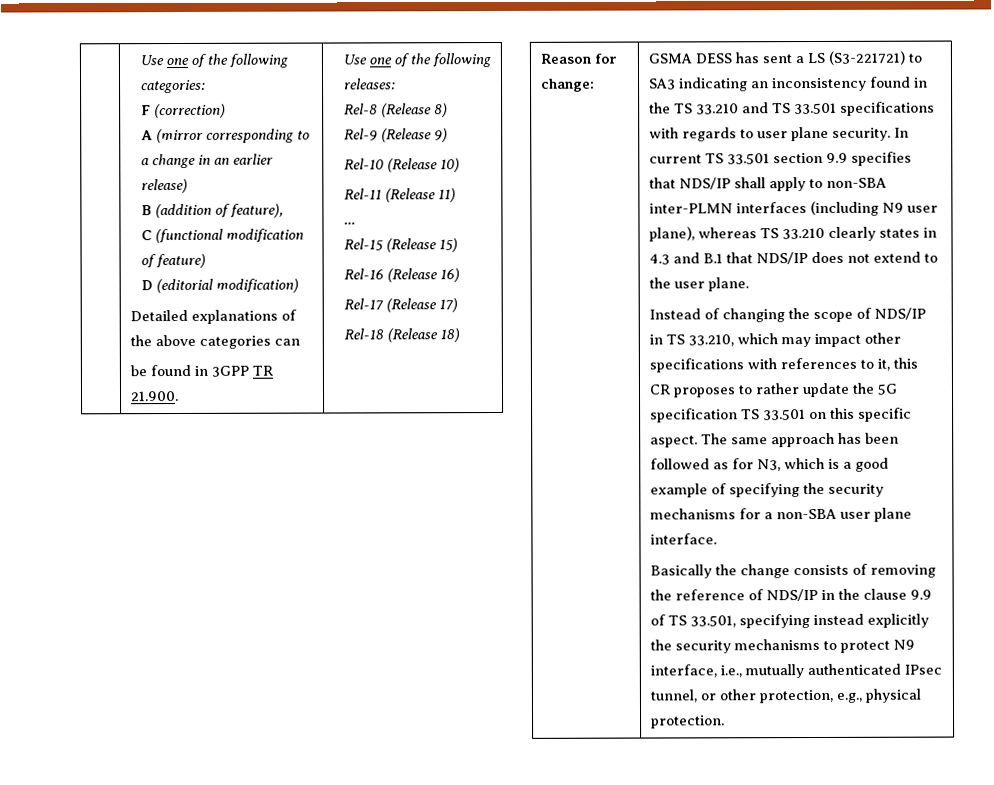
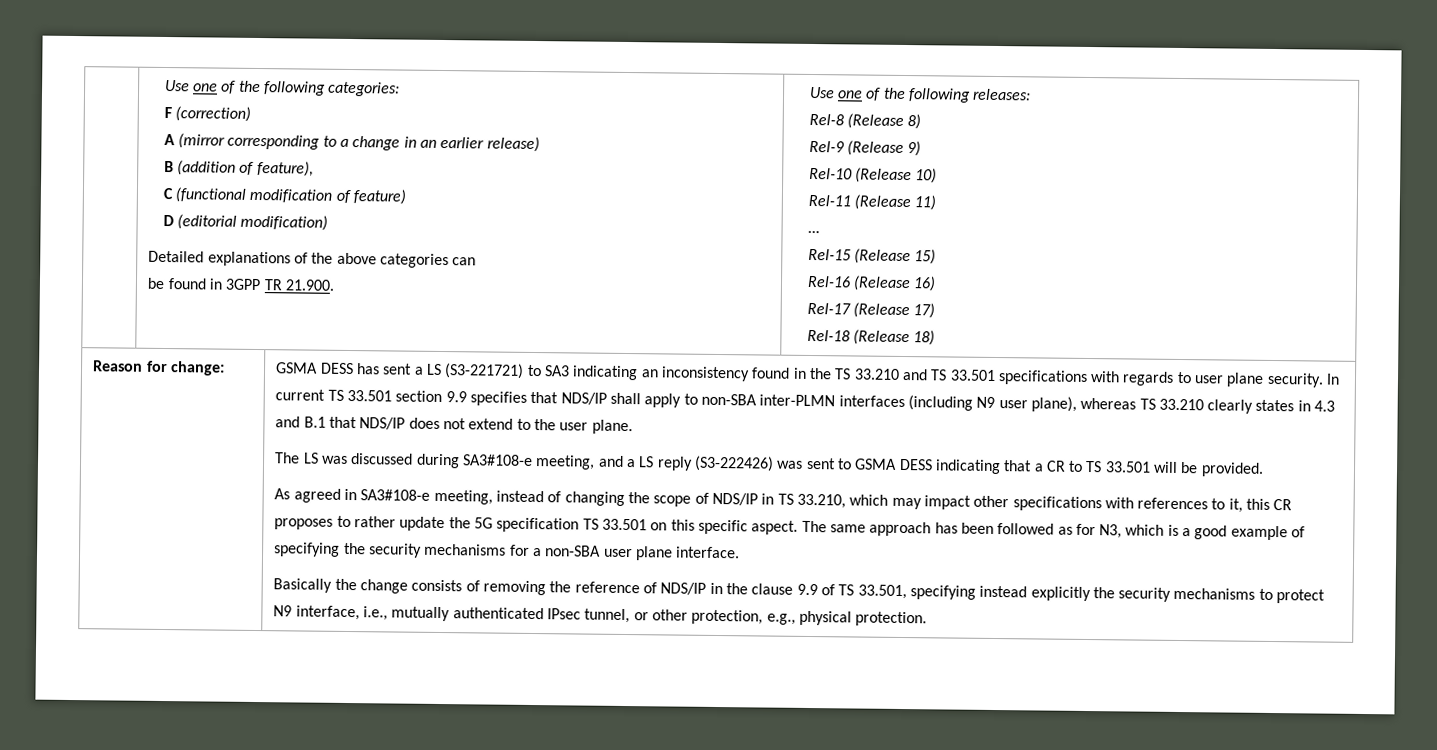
- Instead of changing the scope of NDS/IP in TS 33.210, which may impact other specifications with references to it, this CR proposes to rather update the 5G specification TS 33.501 on this specific aspect.
+ The LS was discussed during SA3#108-e meeting, and a LS reply (S3-222426) was sent to GSMA DESS indicating that a CR to TS 33.501 will be provided.
+ As agreed in SA3#108-e meeting, instead of changing the scope of NDS/IP in TS 33.210, which may impact other specifications with references to it, this CR proposes to rather update the 5G specification TS 33.501 on this specific aspect.

